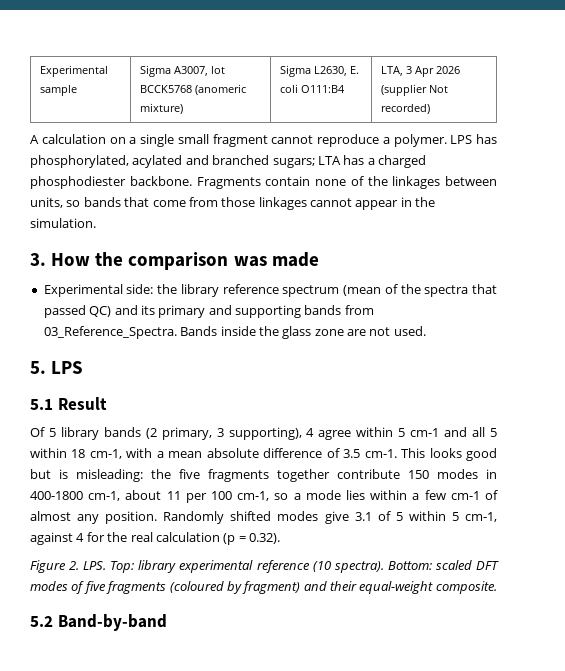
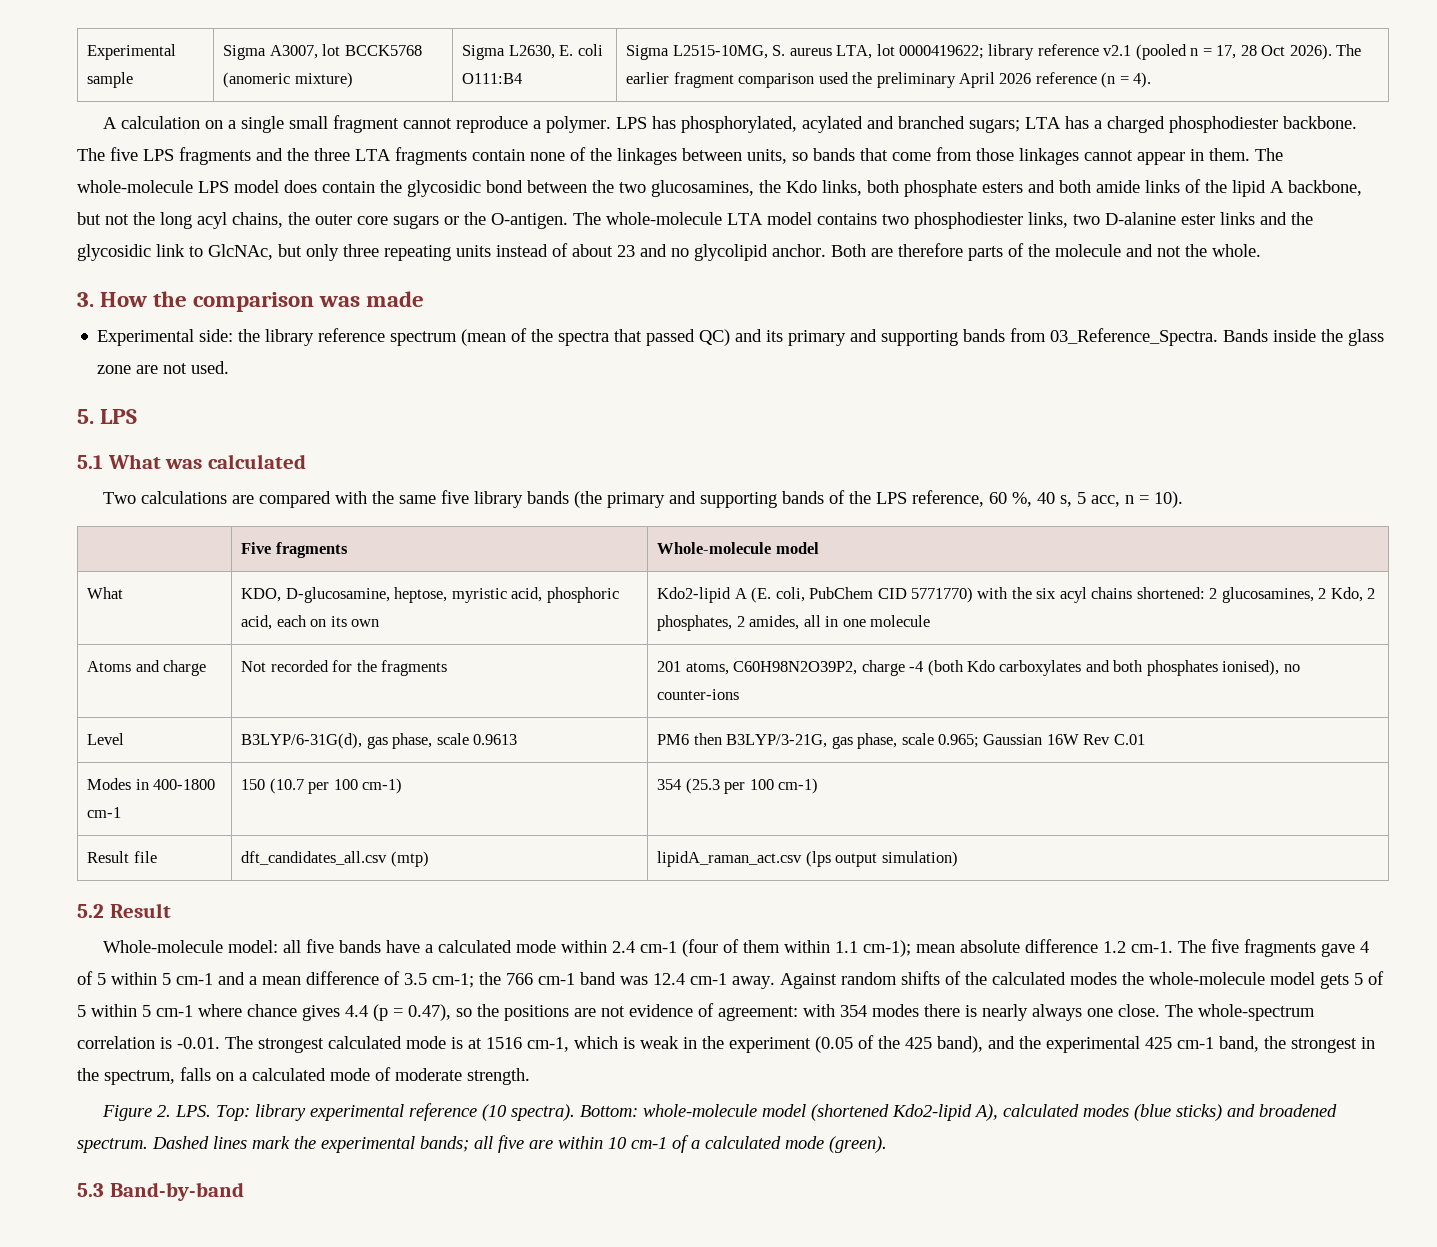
- LTA, 3 Apr 2026 (supplier Not recorded)
+ Sigma L2515-10MG, S. aureus LTA, lot 0000419622; library reference v2.1 (pooled n = 17, 28 Oct 2026). The earlier fragment comparison used the preliminary April 2026 reference (n = 4).
- Fragments contain none of the linkages between units, so bands that come from those linkages cannot appear in the simulation.
+ The five LPS fragments and the three LTA fragments contain none of the linkages between units, so bands that come from those linkages cannot appear in them. The whole-molecule LPS model does contain the glycosidic bond between the two glucosamines, the Kdo links, both phosphate esters and both amide links of the lipid A backbone, but not the long acyl chains, the outer core sugars or the O-antigen. The whole-molecule LTA model contains two phosphodiester links, two D-alanine ester links and the glycosidic link to GlcNAc, but only three repeating units instead of about 23 and no glycolipid anchor. Both are therefore parts of the molecule and not the whole.
- 5.1 Result
- Of 5 library bands (2 primary, 3 supporting), 4 agree within 5 cm-1 and all 5 within 18 cm-1, with a mean absolute difference of 3.5 cm-1. This looks good but is misleading: the five fragments together contribute 150 modes in 400-1800 cm-1, about 11 per 100 cm-1, so a mode lies within a few cm-1 of almost any position. Randomly shifted modes give 3.1 of 5 within 5 cm-1, against 4 for the real calculation (p = 0.32).
+ 5.1 What was calculated
+ Two calculations are compared with the same five library bands (the primary and supporting bands of the LPS reference, 60 %, 40 s, 5 acc, n = 10).
+ | Five fragments | Whole-molecule model
+ What | KDO, D-glucosamine, heptose, myristic acid, phosphoric acid, each on its own | Kdo2-lipid A (E. coli, PubChem CID 5771770) with the six acyl chains shortened: 2 glucosamines, 2 Kdo, 2 phosphates, 2 amides, all in one molecule
+ Atoms and charge | Not recorded for the fragments | 201 atoms, C60H98N2O39P2, charge -4 (both Kdo carboxylates and both phosphates ionised), no counter-ions
+ Level | B3LYP/6-31G(d), gas phase, scale 0.9613 | PM6 then B3LYP/3-21G, gas phase, scale 0.965; Gaussian 16W Rev C.01
+ Modes in 400-1800 cm-1 | 150 (10.7 per 100 cm-1) | 354 (25.3 per 100 cm-1)
+ Result file | dft_candidates_all.csv (mtp) | lipidA_raman_act.csv (lps output simulation)
+ 5.2 Result
+ Whole-molecule model: all five bands have a calculated mode within 2.4 cm-1 (four of them within 1.1 cm-1); mean absolute difference 1.2 cm-1. The five fragments gave 4 of 5 within 5 cm-1 and a mean difference of 3.5 cm-1; the 766 cm-1 band was 12.4 cm-1 away. Against random shifts of the calculated modes the whole-molecule model gets 5 of 5 within 5 cm-1 where chance gives 4.4 (p = 0.47), so the positions are not evidence of agreement: with 354 modes there is nearly always one close. The whole-spectrum correlation is -0.01. The strongest calculated mode is at 1516 cm-1, which is weak in the experiment (0.05 of the 425 band), and the experimental 425 cm-1 band, the strongest in the spectrum, falls on a calculated mode of moderate strength.
- Bottom: scaled DFT modes of five fragments (coloured by fragment) and their equal-weight composite.
- 5.2 Band-by-band
+ Bottom: whole-molecule model (shortened Kdo2-lipid A), calculated modes (blue sticks) and broadened spectrum. Dashed lines mark the experimental bands; all five are within 10 cm-1 of a calculated mode (green).
+ 5.3 Band-by-band

